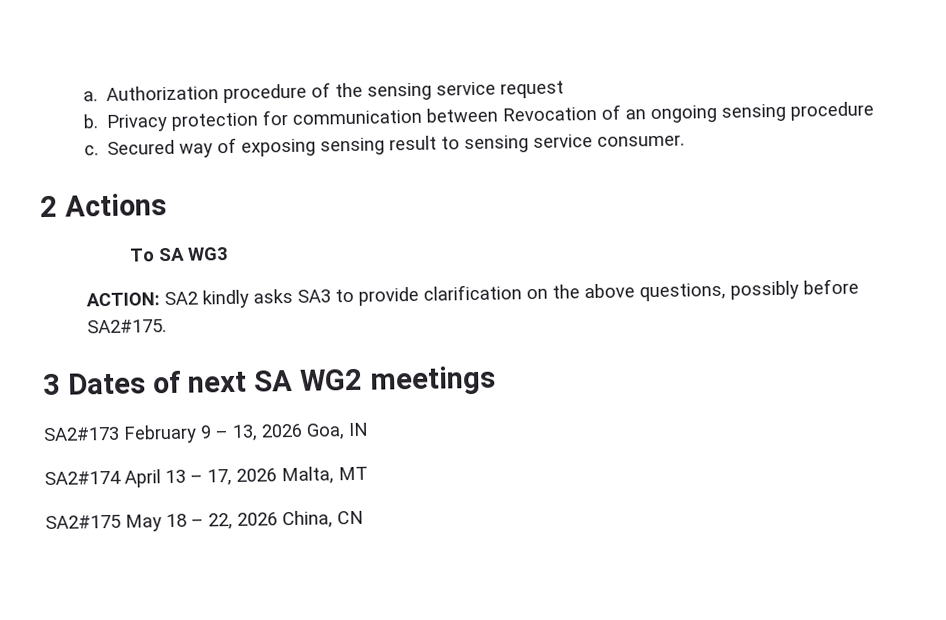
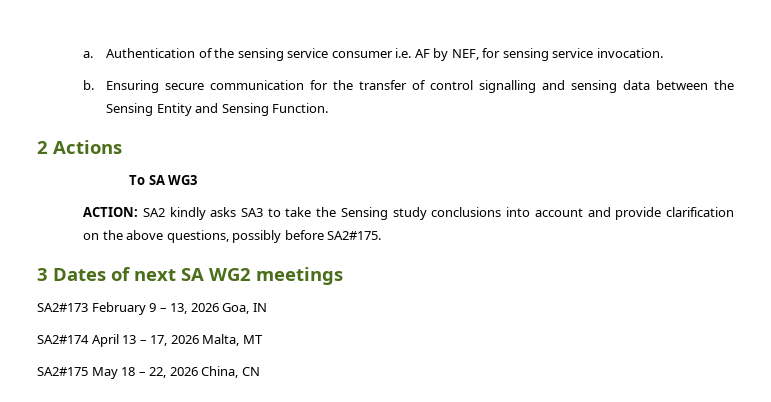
- Authorization procedure of the sensing service request
- b. Privacy protection for communication between Revocation of an ongoing sensing procedure
- c. Secured way of exposing sensing result to sensing service consumer.
+ Authentication of the sensing service consumer i.e. AF by NEF, for sensing service invocation.
+ b. Ensuring secure communication for the transfer of control signalling and sensing data between the Sensing Entity and Sensing Function.
- ACTION: SA2 kindly asks SA3 to provide clarification on the above questions, possibly before SA2#175.
+ ACTION: SA2 kindly asks SA3 to take the Sensing study conclusions into account and provide clarification on the above questions, possibly before SA2#175.

